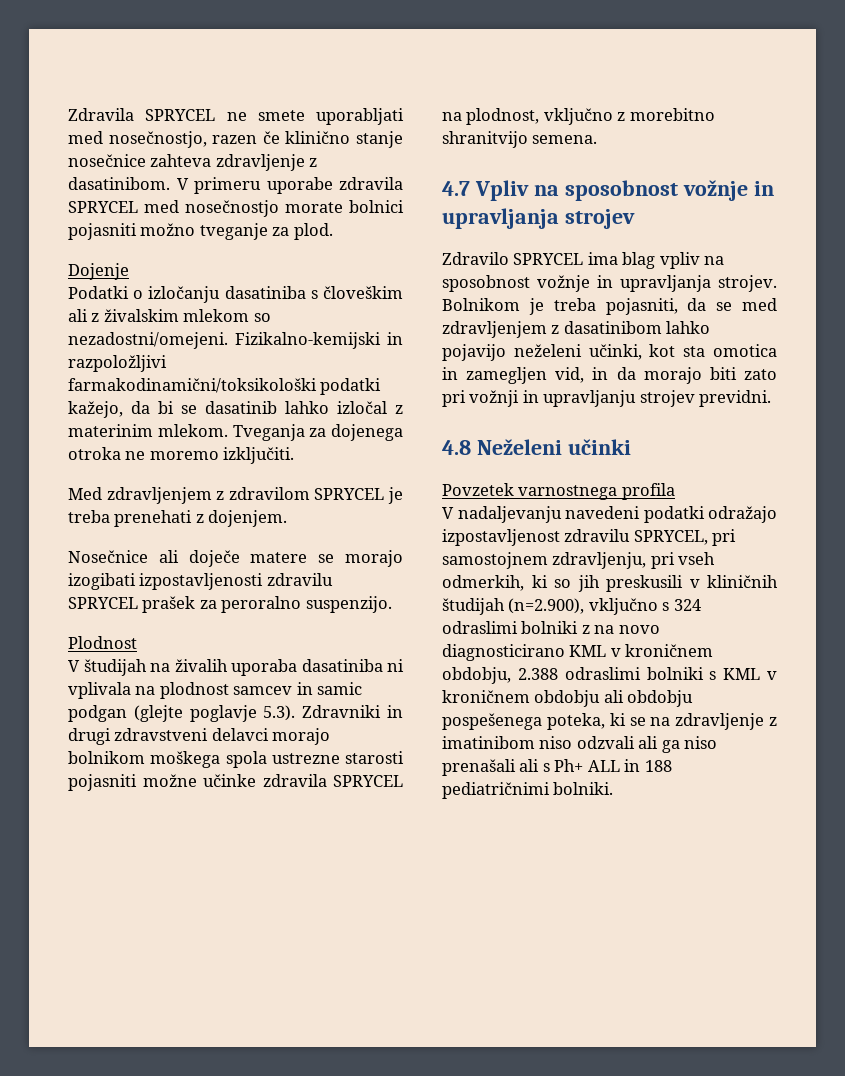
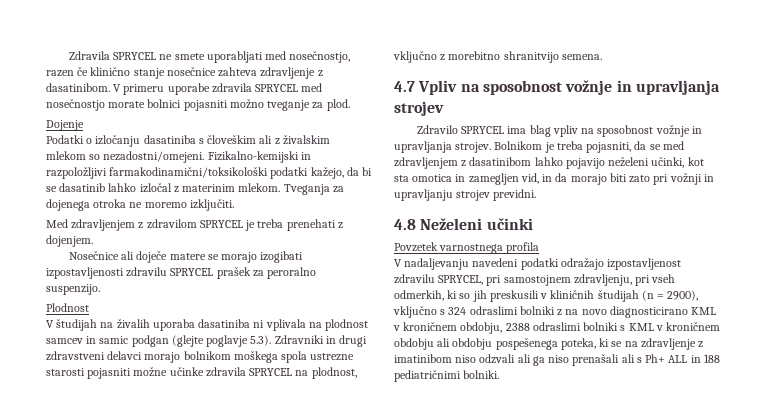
- V nadaljevanju navedeni podatki odražajo izpostavljenost zdravilu SPRYCEL, pri samostojnem zdravljenju, pri vseh odmerkih, ki so jih preskusili v kliničnih študijah (n=2.900), vključno s 324 odraslimi bolniki z na novo diagnosticirano KML v kroničnem obdobju, 2.388 odraslimi bolniki s KML v kroničnem obdobju ali obdobju pospešenega poteka, ki se na zdravljenje z imatinibom niso odzvali ali ga niso prenašali ali s Ph+ ALL in 188 pediatričnimi bolniki.
+ V nadaljevanju navedeni podatki odražajo izpostavljenost zdravilu SPRYCEL, pri samostojnem zdravljenju, pri vseh odmerkih, ki so jih preskusili v kliničnih študijah (n = 2900), vključno s 324 odraslimi bolniki z na novo diagnosticirano KML v kroničnem obdobju, 2388 odraslimi bolniki s KML v kroničnem obdobju ali obdobju pospešenega poteka, ki se na zdravljenje z imatinibom niso odzvali ali ga niso prenašali ali s Ph+ ALL in 188 pediatričnimi bolniki.

